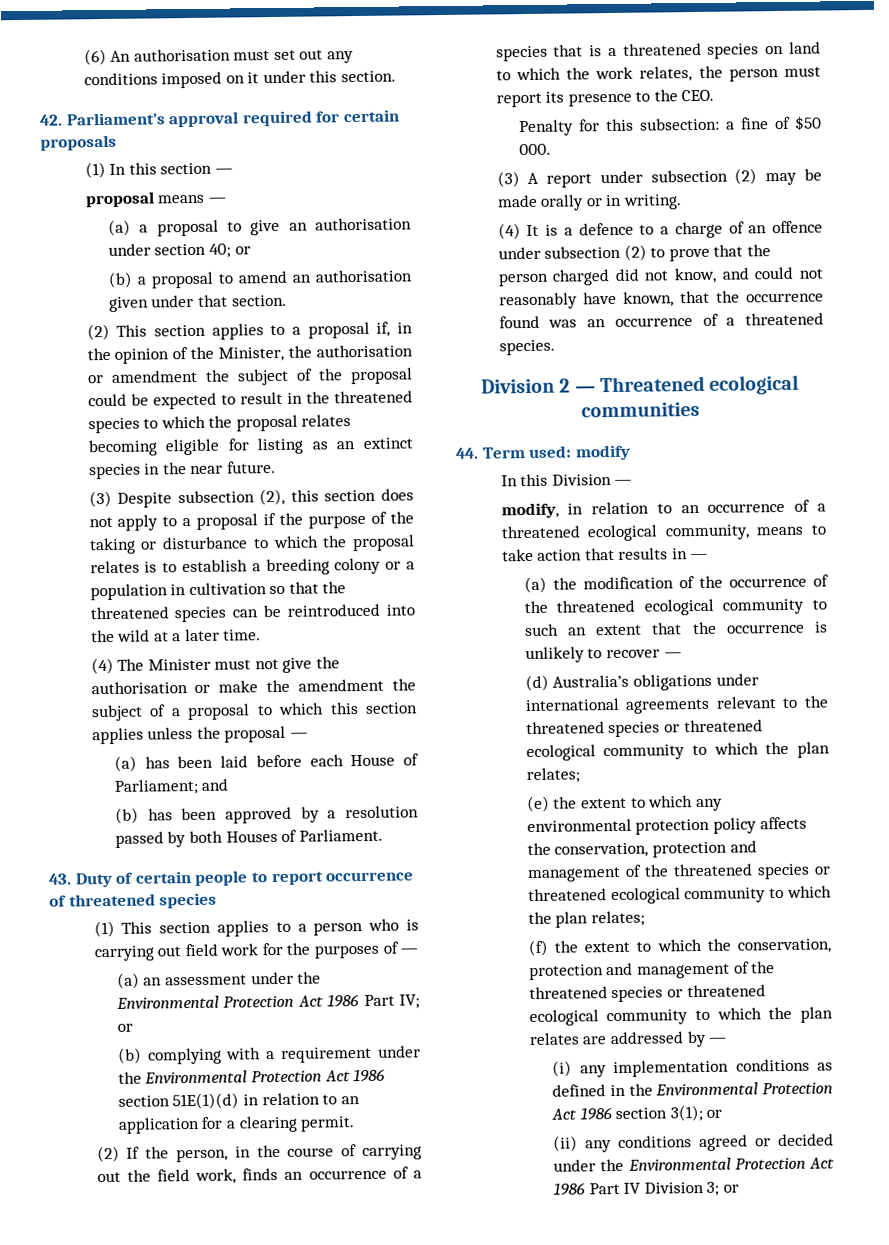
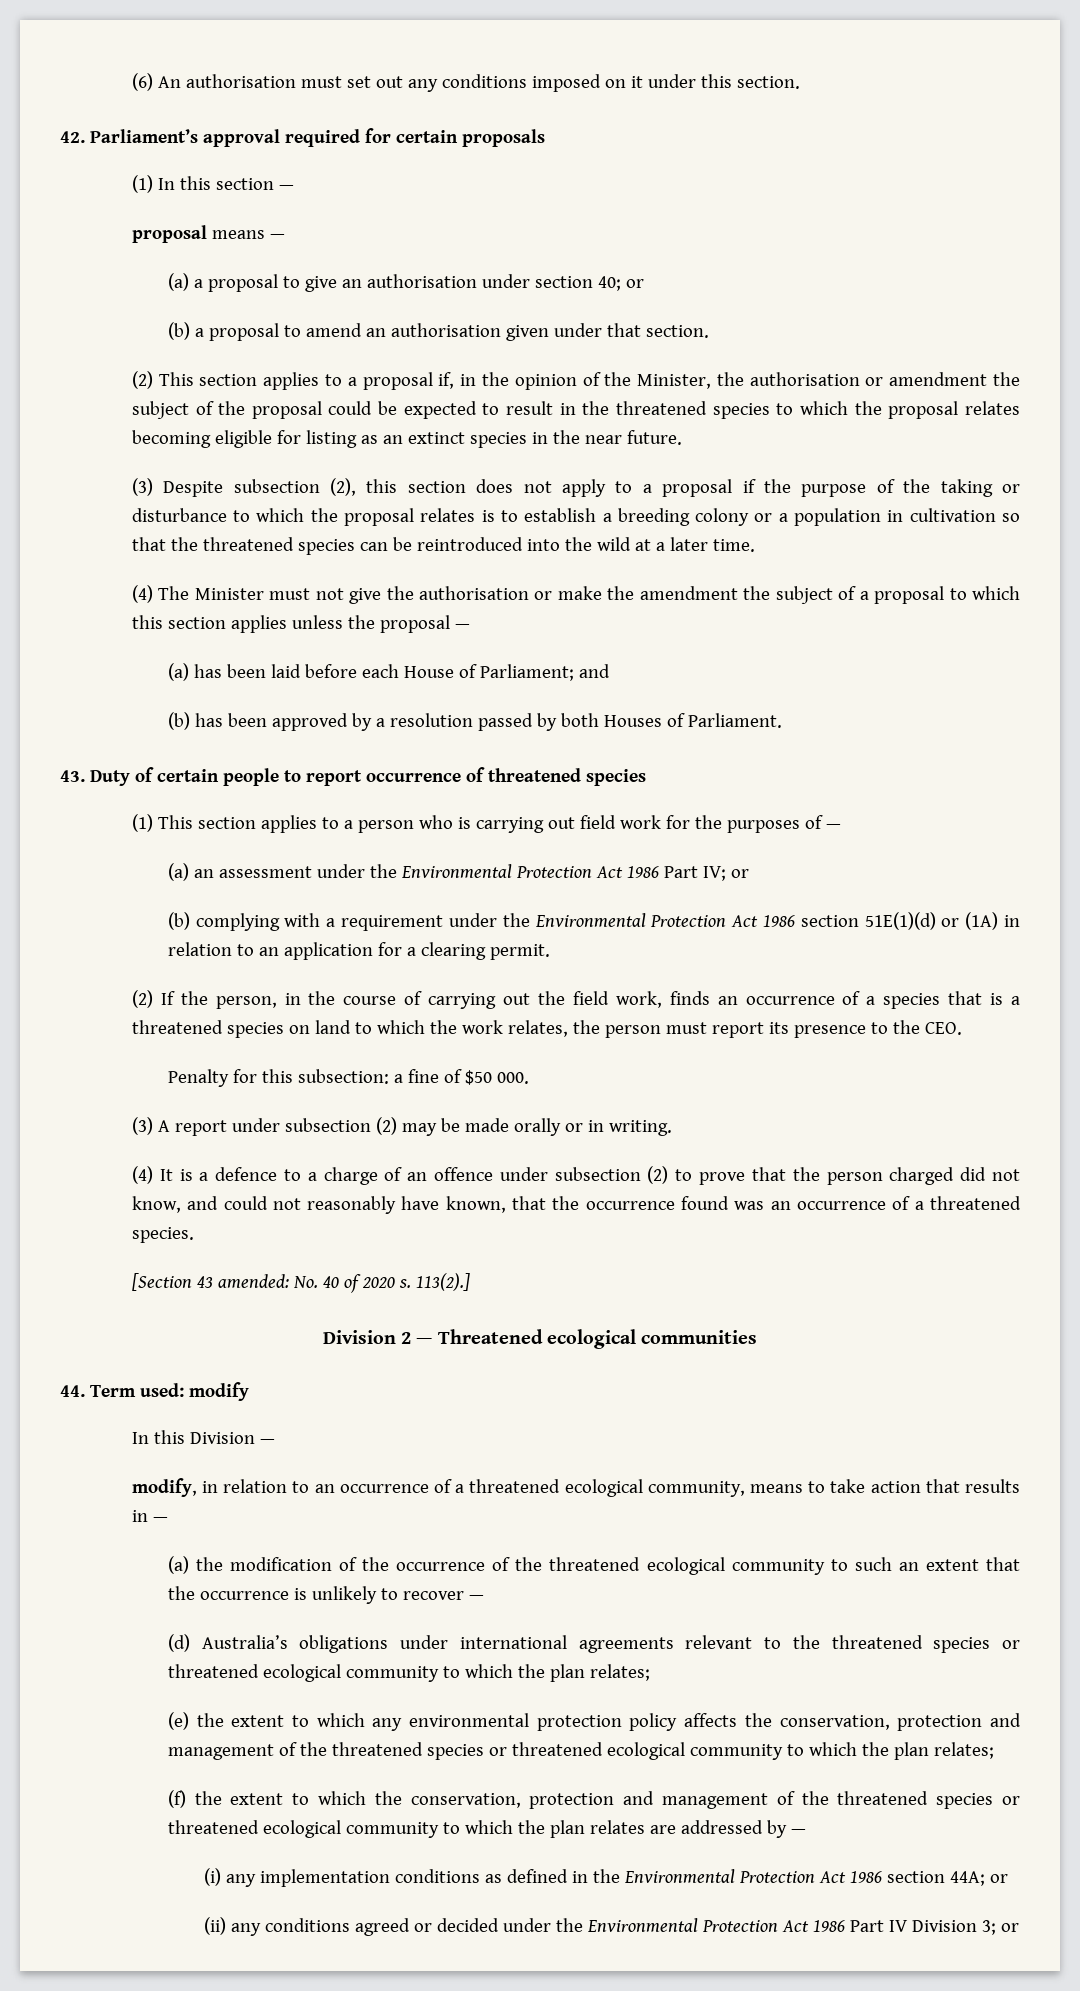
- (b) complying with a requirement under the Environmental Protection Act 1986 section 51E(1)(d) in relation to an application for a clearing permit.
+ (b) complying with a requirement under the Environmental Protection Act 1986 section 51E(1)(d) or (1A) in relation to an application for a clearing permit.
+ [Section 43 amended: No. 40 of 2020 s. 113(2).]
- (i) any implementation conditions as defined in the Environmental Protection Act 1986 section 3(1); or
+ (i) any implementation conditions as defined in the Environmental Protection Act 1986 section 44A; or

